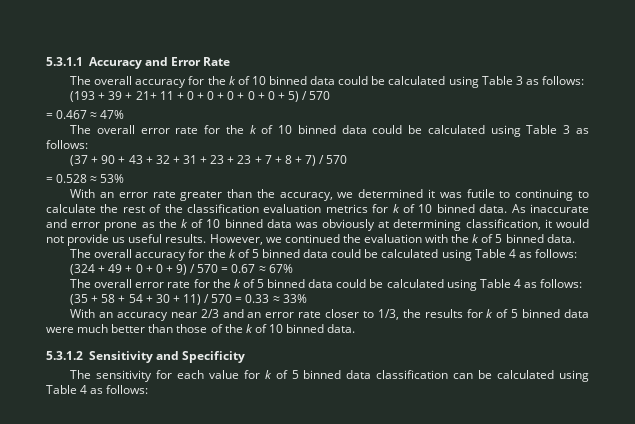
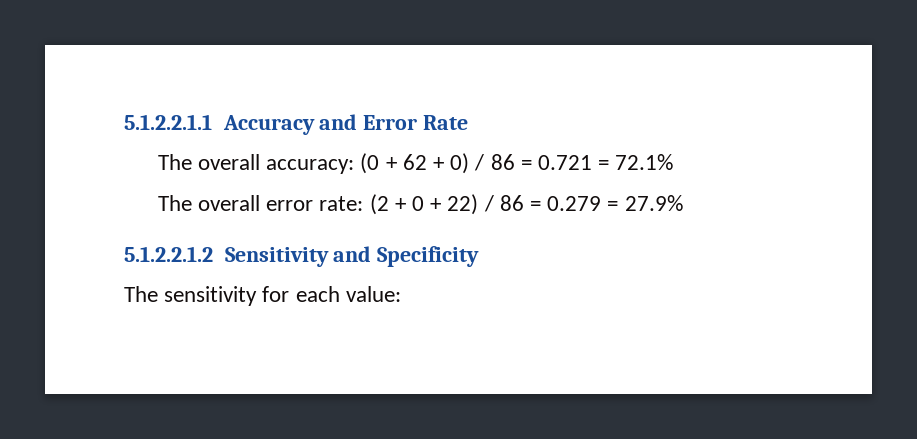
- 5.3.1.1 Accuracy and Error Rate
+ 5.1.2.2.1.1 Accuracy and Error Rate
- The overall accuracy for the k of 10 binned data could be calculated using Table 3 as follows:
- (193 + 39 + 21+ 11 + 0 + 0 + 0 + 0 + 0 + 5) / 570
- = 0.467 ≈ 47%
- The overall error rate for the k of 10 binned data could be calculated using Table 3 as follows:
- (37 + 90 + 43 + 32 + 31 + 23 + 23 + 7 + 8 + 7) / 570
- = 0.528 ≈ 53%
- With an error rate greater than the accuracy, we determined it was futile to continuing to calculate the rest of the classification evaluation metrics for k of 10 binned data. As inaccurate and error prone as the k of 10 binned data was obviously at determining classification, it would not provide us useful results. However, we continued the evaluation with the k of 5 binned data.
- The overall accuracy for the k of 5 binned data could be calculated using Table 4 as follows:
- (324 + 49 + 0 + 0 + 9) / 570 = 0.67 ≈ 67%
- The overall error rate for the k of 5 binned data could be calculated using Table 4 as follows:
- (35 + 58 + 54 + 30 + 11) / 570 = 0.33 ≈ 33%
- With an accuracy near 2/3 and an error rate closer to 1/3, the results for k of 5 binned data were much better than those of the k of 10 binned data.
- 5.3.1.2 Sensitivity and Specificity
+ The overall accuracy: (0 + 62 + 0) / 86 = 0.721 = 72.1%
+ The overall error rate: (2 + 0 + 22) / 86 = 0.279 = 27.9%
+ 5.1.2.2.1.2 Sensitivity and Specificity
- The sensitivity for each value for k of 5 binned data classification can be calculated using Table 4 as follows:
+ The sensitivity for each value:

